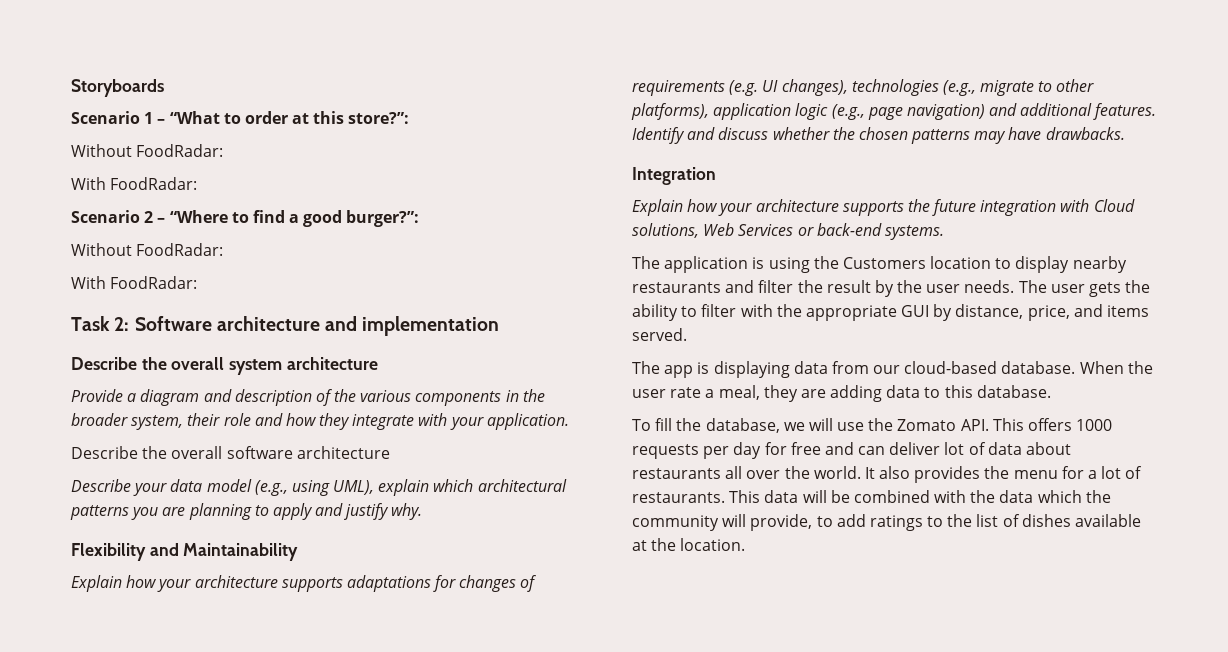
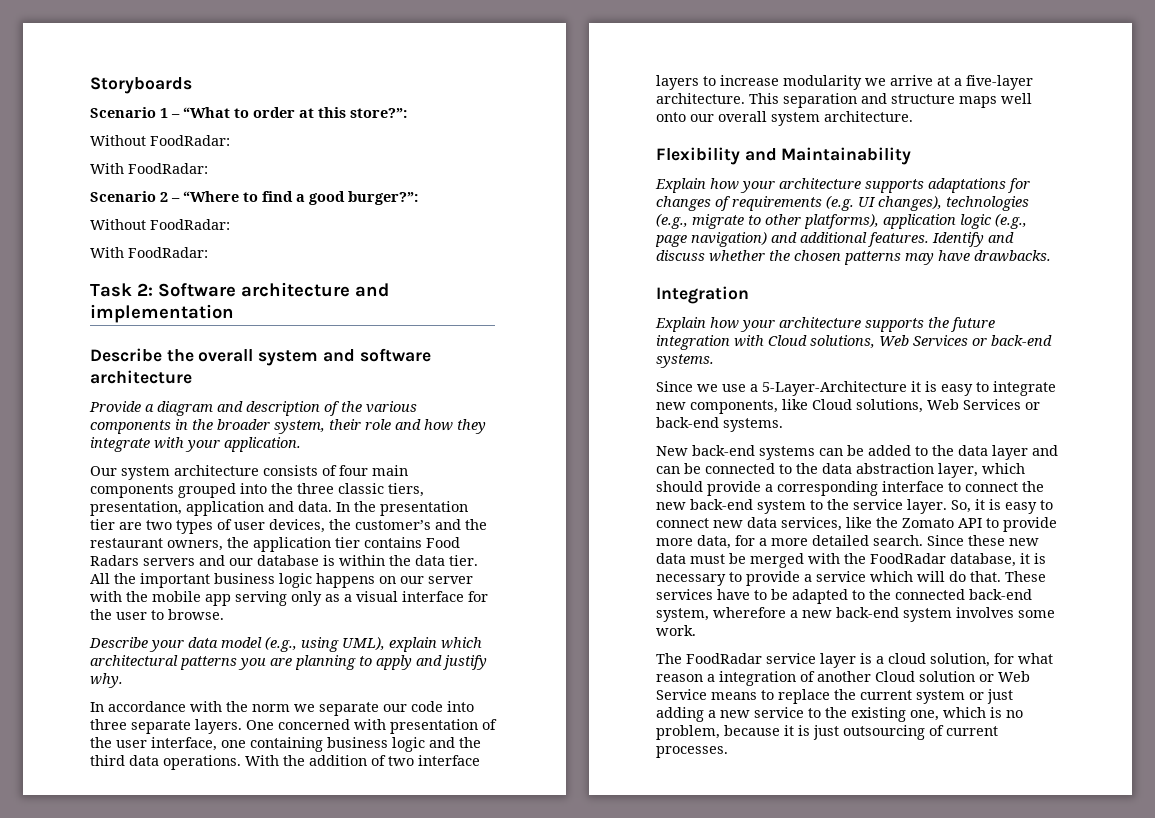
- Describe the overall system architecture
+ Describe the overall system and software architecture
- Describe the overall software architecture
+ Our system architecture consists of four main components grouped into the three classic tiers, presentation, application and data. In the presentation tier are two types of user devices, the customer’s and the restaurant owners, the application tier contains Food Radars servers and our database is within the data tier. All the important business logic happens on our server with the mobile app serving only as a visual interface for the user to browse.
+ In accordance with the norm we separate our code into three separate layers. One concerned with presentation of the user interface, one containing business logic and the third data operations. With the addition of two interface layers to increase modularity we arrive at a five-layer architecture. This separation and structure maps well onto our overall system architecture.
- The application is using the Customers location to display nearby restaurants and filter the result by the user needs. The user gets the ability to filter with the appropriate GUI by distance, price, and items served.
- The app is displaying data from our cloud-based database. When the user rate a meal, they are adding data to this database.
- To fill the database, we will use the Zomato API. This offers 1000 requests per day for free and can deliver lot of data about restaurants all over the world. It also provides the menu for a lot of restaurants. This data will be combined with the data which the community will provide, to add ratings to the list of dishes available at the location.
+ Since we use a 5-Layer-Architecture it is easy to integrate new components, like Cloud solutions, Web Services or back-end systems.
+ New back-end systems can be added to the data layer and can be connected to the data abstraction layer, which should provide a corresponding interface to connect the new back-end system to the service layer. So, it is easy to connect new data services, like the Zomato API to provide more data, for a more detailed search. Since these new data must be merged with the FoodRadar database, it is necessary to provide a service which will do that. These services have to be adapted to the connected back-end system, wherefore a new back-end system involves some work.
+ The FoodRadar service layer is a cloud solution, for what reason a integration of another Cloud solution or Web Service means to replace the current system or just adding a new service to the existing one, which is no problem, because it is just outsourcing of current processes.

